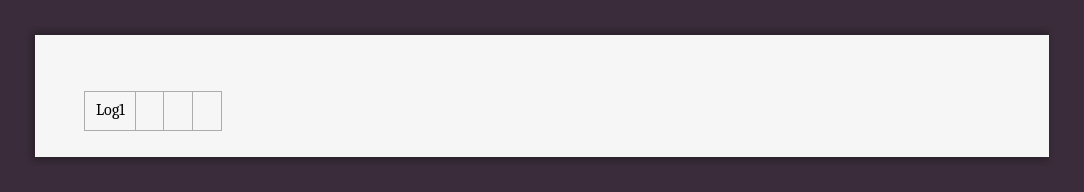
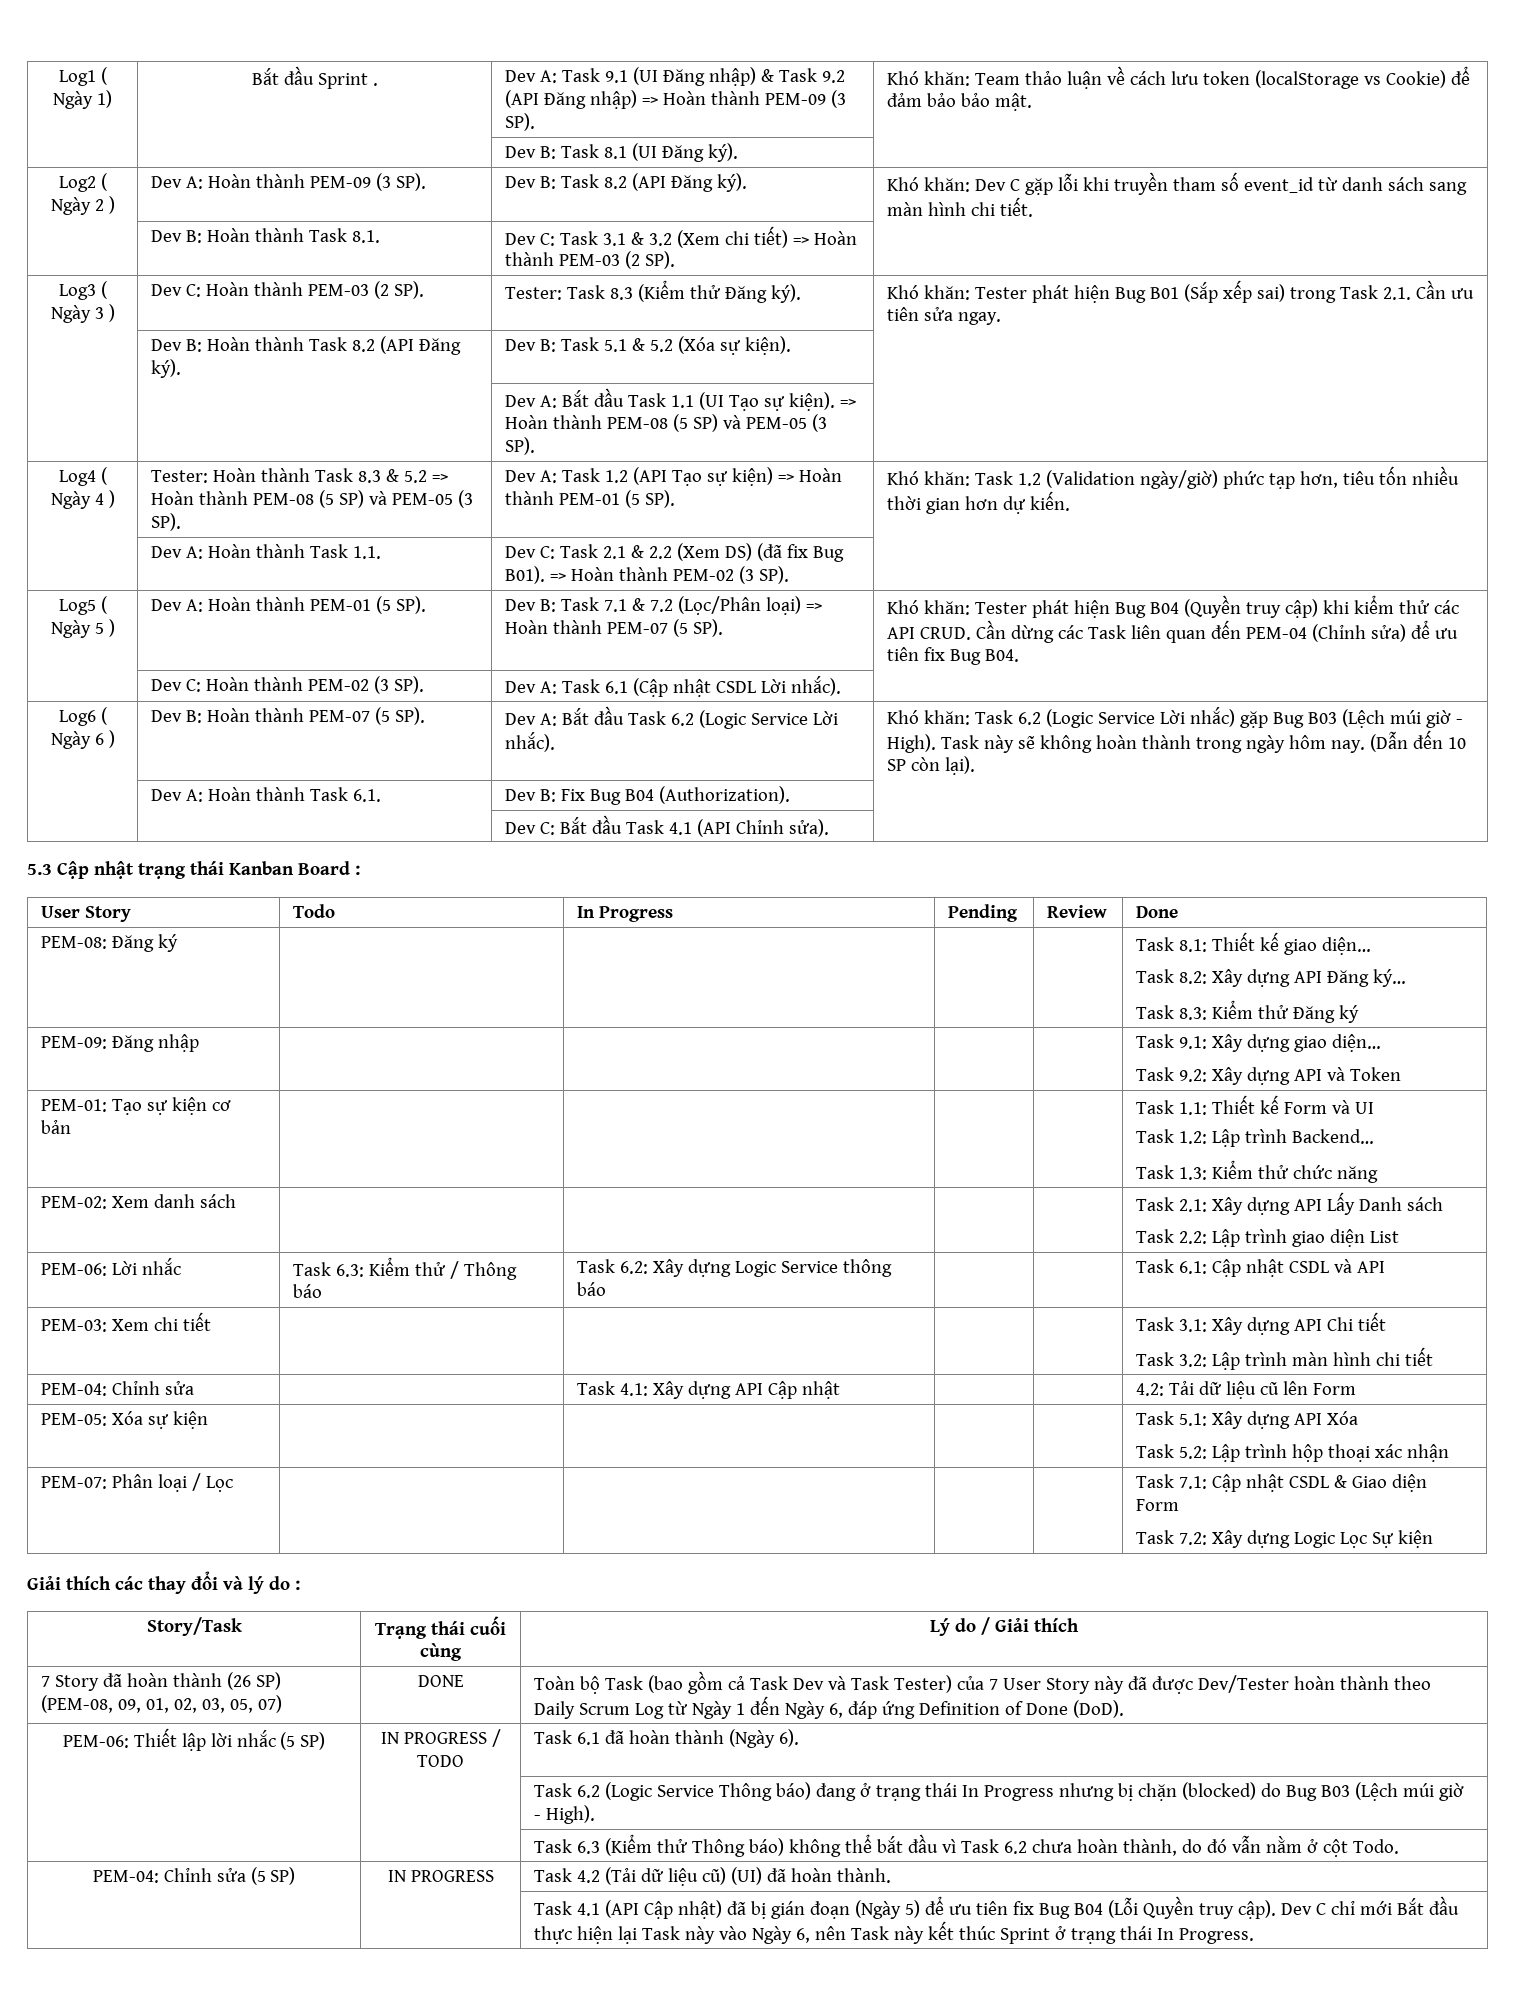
- Log1
+ Log1 ( Ngày 1) | Bắt đầu Sprint . | Dev A: Task 9.1 (UI Đăng nhập) & Task 9.2 (API Đăng nhập) => Hoàn thành PEM-09 (3 SP). | Khó khăn: Team thảo luận về cách lưu token (localStorage vs Cookie) để đảm bảo bảo mật.
+ | | Dev B: Task 8.1 (UI Đăng ký). |
+ Log2 ( Ngày 2 ) | Dev A: Hoàn thành PEM-09 (3 SP). | Dev B: Task 8.2 (API Đăng ký). | Khó khăn: Dev C gặp lỗi khi truyền tham số event_id từ danh sách sang màn hình chi tiết.
+ | Dev B: Hoàn thành Task 8.1. | Dev C: Task 3.1 & 3.2 (Xem chi tiết) => Hoàn thành PEM-03 (2 SP). |
+ Log3 ( Ngày 3 ) | Dev C: Hoàn thành PEM-03 (2 SP). | Tester: Task 8.3 (Kiểm thử Đăng ký). | Khó khăn: Tester phát hiện Bug B01 (Sắp xếp sai) trong Task 2.1. Cần ưu tiên sửa ngay.
+ | Dev B: Hoàn thành Task 8.2 (API Đăng ký). | Dev B: Task 5.1 & 5.2 (Xóa sự kiện). |
+ | | Dev A: Bắt đầu Task 1.1 (UI Tạo sự kiện). => Hoàn thành PEM-08 (5 SP) và PEM-05 (3 SP). |
+ Log4 ( Ngày 4 ) | Tester: Hoàn thành Task 8.3 & 5.2 => Hoàn thành PEM-08 (5 SP) và PEM-05 (3 SP). | Dev A: Task 1.2 (API Tạo sự kiện) => Hoàn thành PEM-01 (5 SP). | Khó khăn: Task 1.2 (Validation ngày/giờ) phức tạp hơn, tiêu tốn nhiều thời gian hơn dự kiến.
+ | Dev A: Hoàn thành Task 1.1. | Dev C: Task 2.1 & 2.2 (Xem DS) (đã fix Bug B01). => Hoàn thành PEM-02 (3 SP). |
+ Log5 ( Ngày 5 ) | Dev A: Hoàn thành PEM-01 (5 SP). | Dev B: Task 7.1 & 7.2 (Lọc/Phân loại) => Hoàn thành PEM-07 (5 SP). | Khó khăn: Tester phát hiện Bug B04 (Quyền truy cập) khi kiểm thử các API CRUD. Cần dừng các Task liên quan đến PEM-04 (Chỉnh sửa) để ưu tiên fix Bug B04.
+ | Dev C: Hoàn thành PEM-02 (3 SP). | Dev A: Task 6.1 (Cập nhật CSDL Lời nhắc). |
+ Log6 ( Ngày 6 ) | Dev B: Hoàn thành PEM-07 (5 SP). | Dev A: Bắt đầu Task 6.2 (Logic Service Lời nhắc). | Khó khăn: Task 6.2 (Logic Service Lời nhắc) gặp Bug B03 (Lệch múi giờ - High). Task này sẽ không hoàn thành trong ngày hôm nay. (Dẫn đến 10 SP còn lại).
+ | Dev A: Hoàn thành Task 6.1. | Dev B: Fix Bug B04 (Authorization). |
+ | | Dev C: Bắt đầu Task 4.1 (API Chỉnh sửa). |
+ 5.3 Cập nhật trạng thái Kanban Board :
+ User Story | Todo | In Progress | Pending | Review | Done
+ PEM-08: Đăng ký | | | | | Task 8.1: Thiết kế giao diện…
+ Task 8.2: Xây dựng API Đăng ký…
+ Task 8.3: Kiểm thử Đăng ký
+ PEM-09: Đăng nhập | | | | | Task 9.1: Xây dựng giao diện…
+ Task 9.2: Xây dựng API và Token
+ PEM-01: Tạo sự kiện cơ bản | | | | | Task 1.1: Thiết kế Form và UI
+ Task 1.2: Lập trình Backend…
+ Task 1.3: Kiểm thử chức năng
+ PEM-02: Xem danh sách | | | | | Task 2.1: Xây dựng API Lấy Danh sách
+ Task 2.2: Lập trình giao diện List
+ PEM-06: Lời nhắc | Task 6.3: Kiểm thử / Thông báo | Task 6.2: Xây dựng Logic Service thông báo | | | Task 6.1: Cập nhật CSDL và API
+ PEM-03: Xem chi tiết | | | | | Task 3.1: Xây dựng API Chi tiết
+ Task 3.2: Lập trình màn hình chi tiết
+ PEM-04: Chỉnh sửa | | Task 4.1: Xây dựng API Cập nhật | | | 4.2: Tải dữ liệu cũ lên Form
+ PEM-05: Xóa sự kiện | | | | | Task 5.1: Xây dựng API Xóa
+ Task 5.2: Lập trình hộp thoại xác nhận
+ PEM-07: Phân loại / Lọc | | | | | Task 7.1: Cập nhật CSDL & Giao diện Form
+ Task 7.2: Xây dựng Logic Lọc Sự kiện
+ Giải thích các thay đổi và lý do :
+ Story/Task | Trạng thái cuối cùng | Lý do / Giải thích
+ 7 Story đã hoàn thành (26 SP) (PEM-08, 09, 01, 02, 03, 05, 07) | DONE | Toàn bộ Task (bao gồm cả Task Dev và Task Tester) của 7 User Story này đã được Dev/Tester hoàn thành theo Daily Scrum Log từ Ngày 1 đến Ngày 6, đáp ứng Definition of Done (DoD).
+ PEM-06: Thiết lập lời nhắc (5 SP) | IN PROGRESS / TODO | Task 6.1 đã hoàn thành (Ngày 6).
+ | | Task 6.2 (Logic Service Thông báo) đang ở trạng thái In Progress nhưng bị chặn (blocked) do Bug B03 (Lệch múi giờ - High).
+ | | Task 6.3 (Kiểm thử Thông báo) không thể bắt đầu vì Task 6.2 chưa hoàn thành, do đó vẫn nằm ở cột Todo.
+ PEM-04: Chỉnh sửa (5 SP) | IN PROGRESS | Task 4.2 (Tải dữ liệu cũ) (UI) đã hoàn thành.
+ | | Task 4.1 (API Cập nhật) đã bị gián đoạn (Ngày 5) để ưu tiên fix Bug B04 (Lỗi Quyền truy cập). Dev C chỉ mới Bắt đầu thực hiện lại Task này vào Ngày 6, nên Task này kết thúc Sprint ở trạng thái In Progress.

